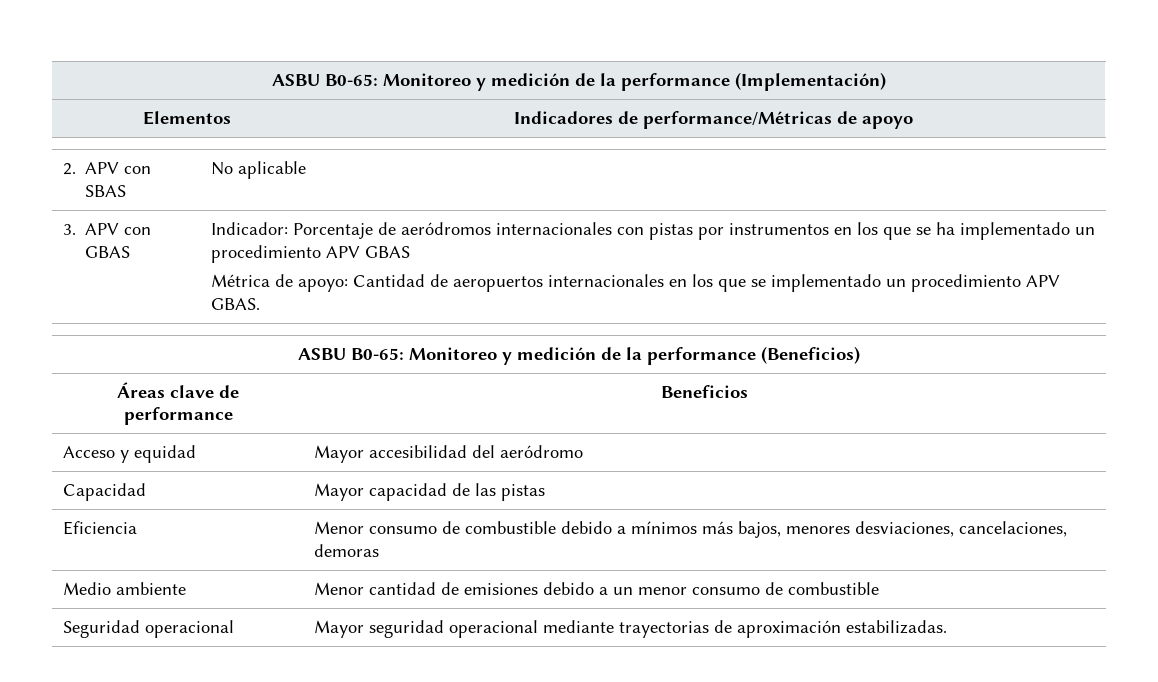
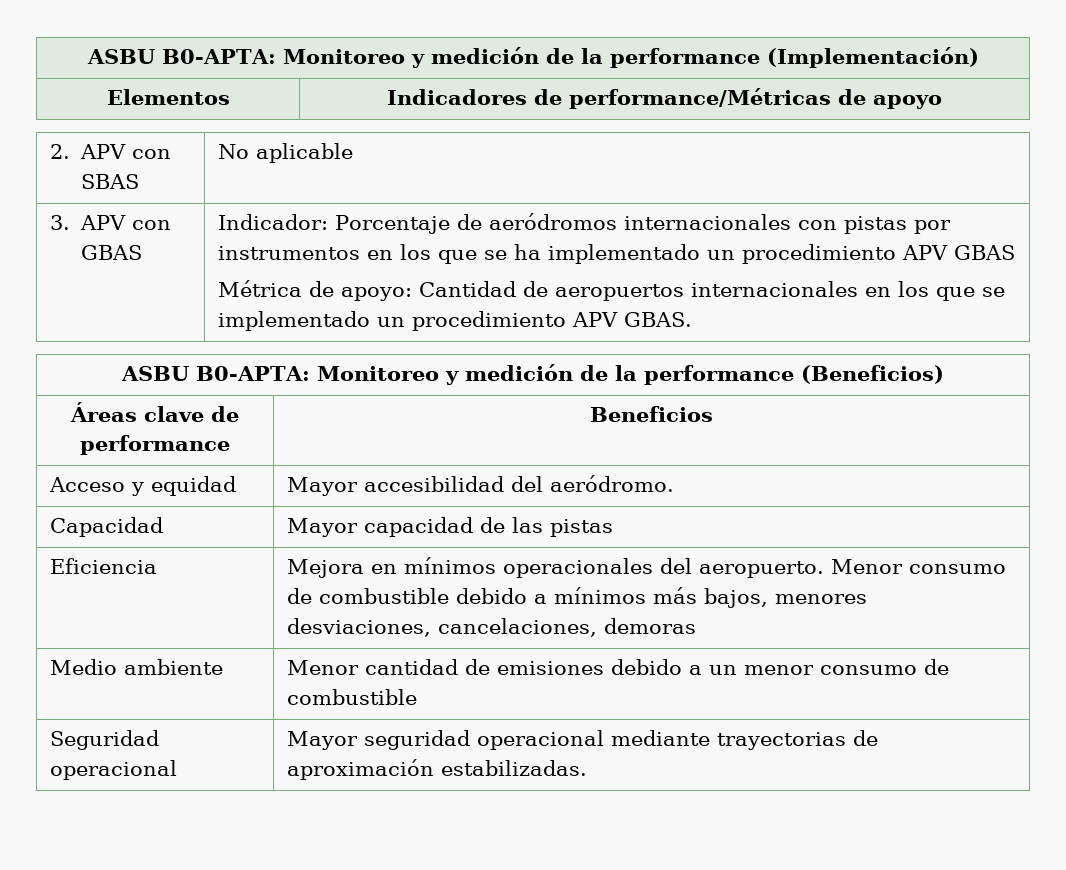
- ASBU B0-65: Monitoreo y medición de la performance (Implementación)
+ ASBU B0-APTA: Monitoreo y medición de la performance (Implementación)
- ASBU B0-65: Monitoreo y medición de la performance (Beneficios)
+ ASBU B0-APTA: Monitoreo y medición de la performance (Beneficios)
- Acceso y equidad | Mayor accesibilidad del aeródromo
+ Acceso y equidad | Mayor accesibilidad del aeródromo.
- Eficiencia | Menor consumo de combustible debido a mínimos más bajos, menores desviaciones, cancelaciones, demoras
+ Eficiencia | Mejora en mínimos operacionales del aeropuerto. Menor consumo de combustible debido a mínimos más bajos, menores desviaciones, cancelaciones, demoras

